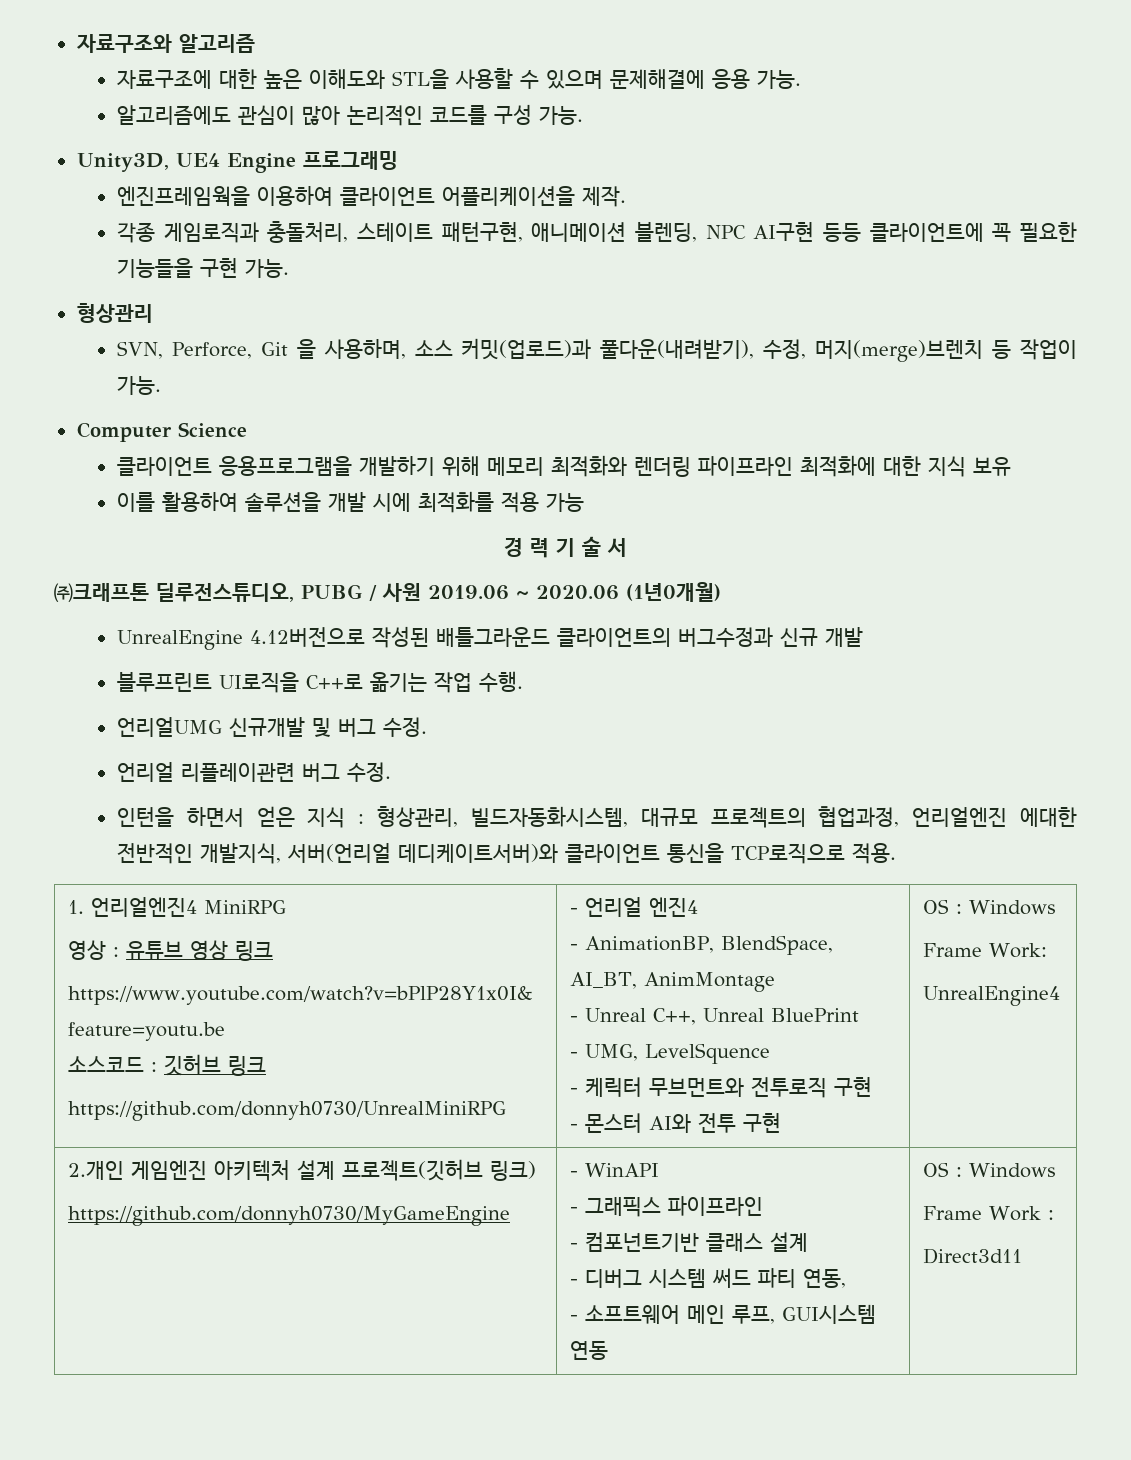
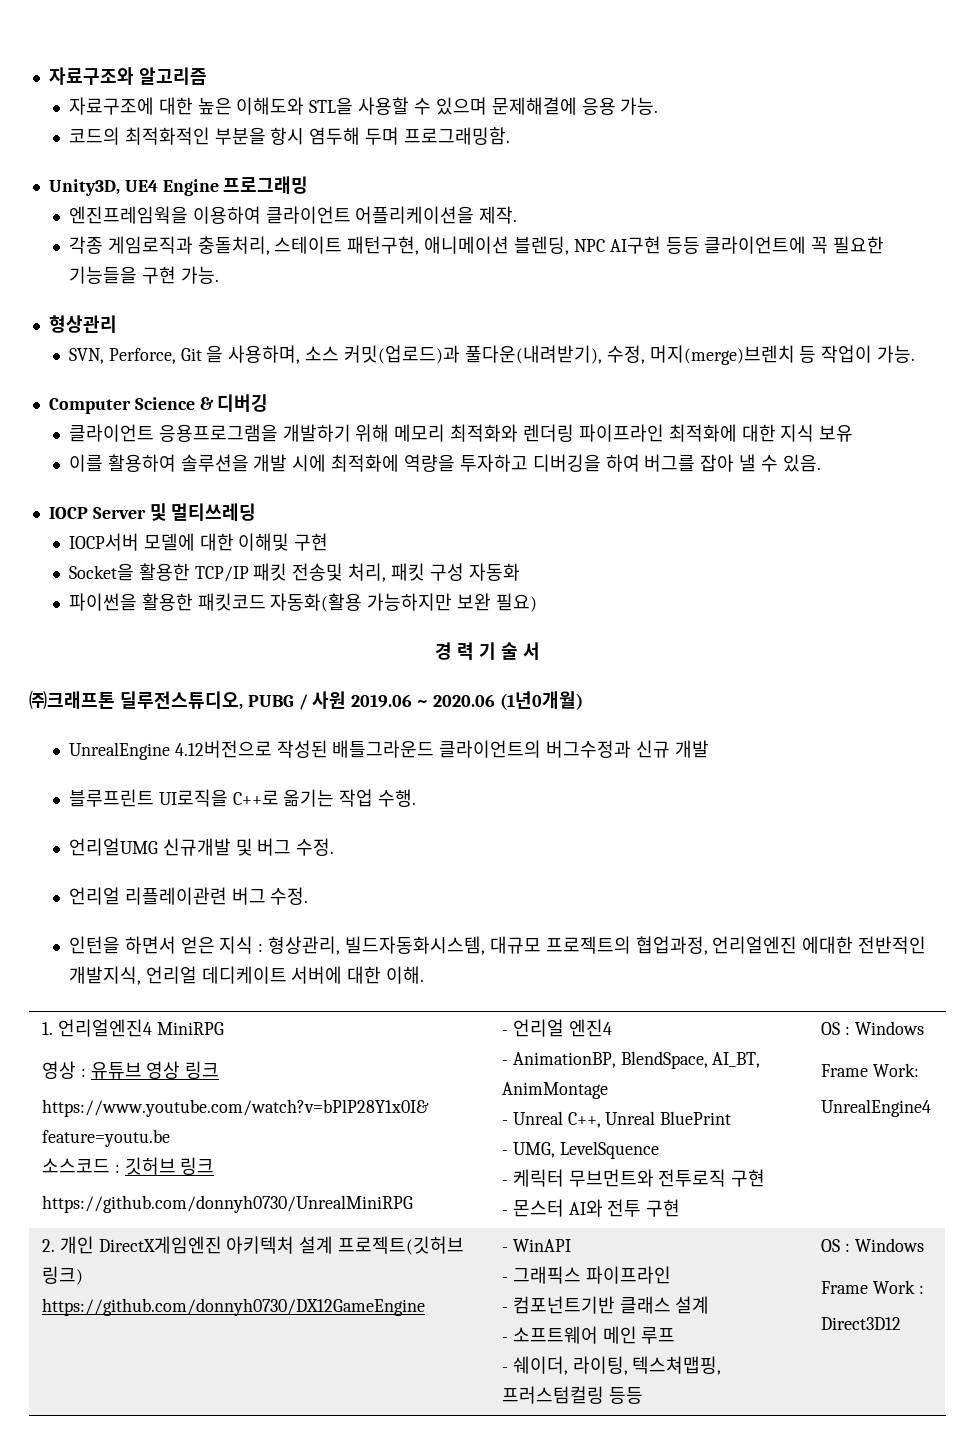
- 알고리즘에도 관심이 많아 논리적인 코드를 구성 가능.
+ 코드의 최적화적인 부분을 항시 염두해 두며 프로그래밍함.
- Computer Science
+ Computer Science & 디버깅
- 이를 활용하여 솔루션을 개발 시에 최적화를 적용 가능
+ 이를 활용하여 솔루션을 개발 시에 최적화에 역량을 투자하고 디버깅을 하여 버그를 잡아 낼 수 있음.
+ IOCP Server 및 멀티쓰레딩
+ IOCP서버 모델에 대한 이해및 구현
+ Socket을 활용한 TCP/IP 패킷 전송및 처리, 패킷 구성 자동화
+ 파이썬을 활용한 패킷코드 자동화(활용 가능하지만 보완 필요)
- 인턴을 하면서 얻은 지식 : 형상관리, 빌드자동화시스템, 대규모 프로젝트의 협업과정, 언리얼엔진 에대한 전반적인 개발지식, 서버(언리얼 데디케이트서버)와 클라이언트 통신을 TCP로직으로 적용.
+ 인턴을 하면서 얻은 지식 : 형상관리, 빌드자동화시스템, 대규모 프로젝트의 협업과정, 언리얼엔진 에대한 전반적인 개발지식, 언리얼 데디케이트 서버에 대한 이해.
- 2.개인 게임엔진 아키텍처 설계 프로젝트(깃허브 링크)
- https://github.com/donnyh0730/MyGameEngine | - WinAPI
+ 2. 개인 DirectX게임엔진 아키텍처 설계 프로젝트(깃허브 링크)
+ https://github.com/donnyh0730/DX12GameEngine | - WinAPI
  - 그래픽스 파이프라인
  - 컴포넌트기반 클래스 설계
- - 디버그 시스템 써드 파티 연동,
- - 소프트웨어 메인 루프, GUI시스템 연동 | OS : Windows
+ - 소프트웨어 메인 루프
+ - 쉐이더, 라이팅, 텍스쳐맵핑, 프러스텀컬링 등등 | OS : Windows
  Frame Work :
- Direct3d11
+ Direct3D12

